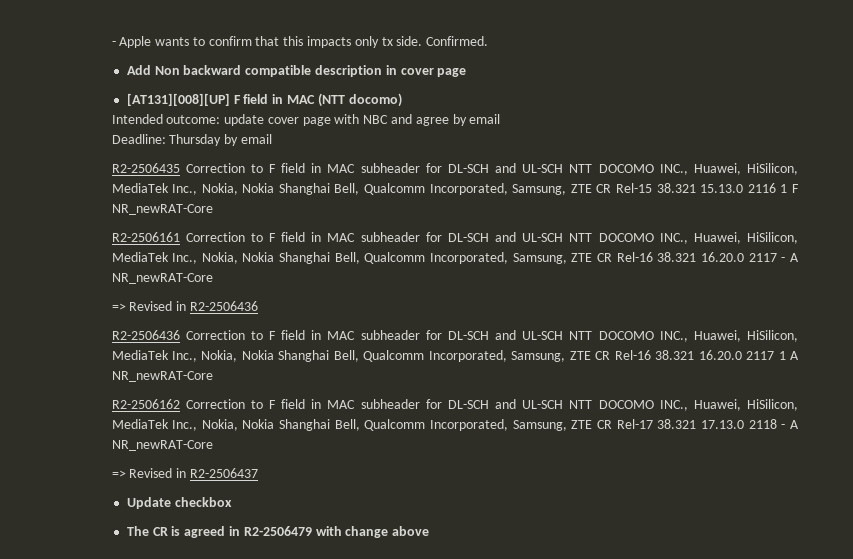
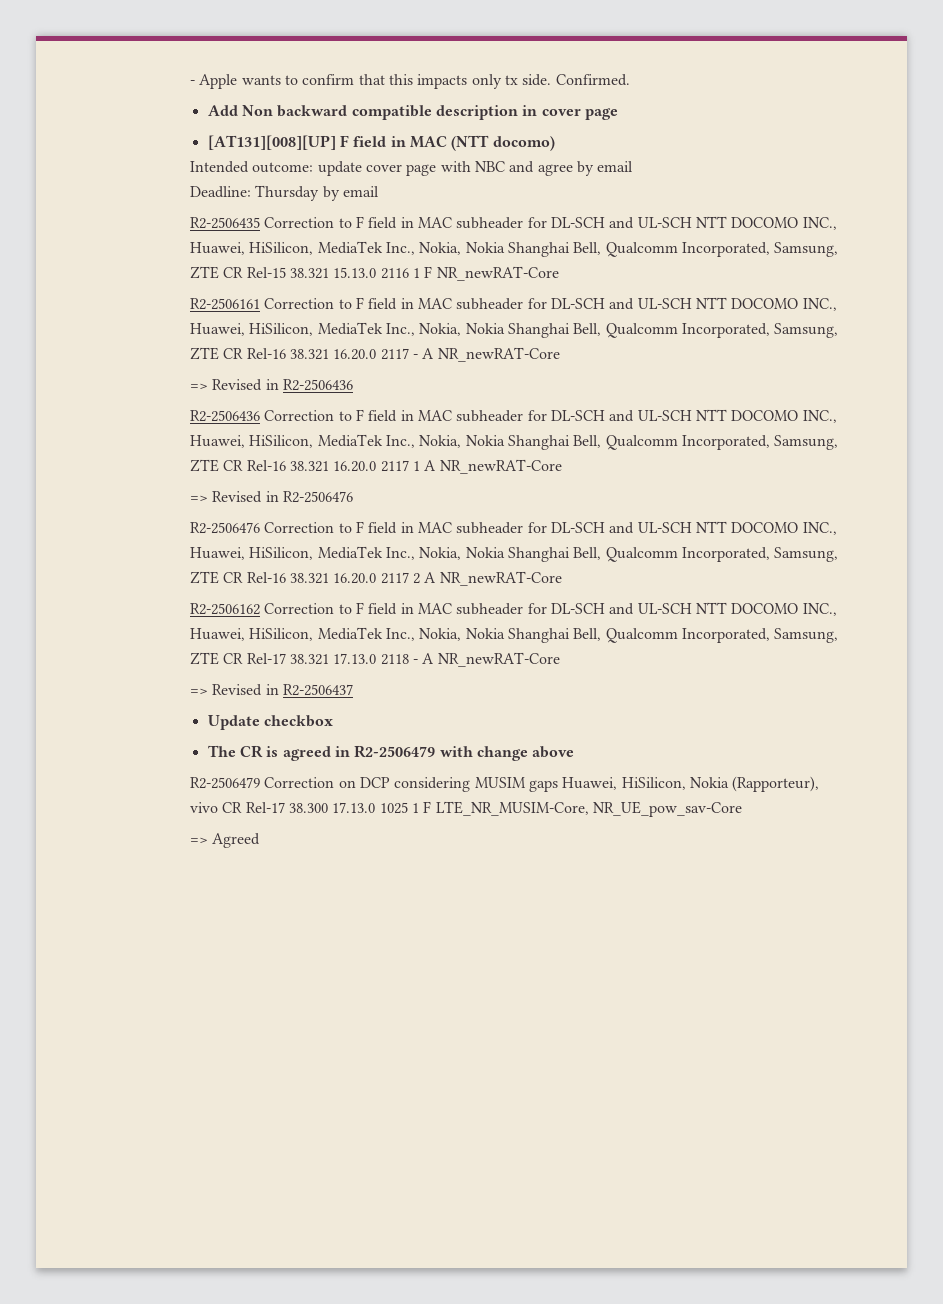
+ => Revised in R2-2506476
+ R2-2506476 Correction to F field in MAC subheader for DL-SCH and UL-SCH NTT DOCOMO INC., Huawei, HiSilicon, MediaTek Inc., Nokia, Nokia Shanghai Bell, Qualcomm Incorporated, Samsung, ZTE CR Rel-16 38.321 16.20.0 2117 2 A NR_newRAT-Core
+ R2-2506479 Correction on DCP considering MUSIM gaps Huawei, HiSilicon, Nokia (Rapporteur), vivo CR Rel-17 38.300 17.13.0 1025 1 F LTE_NR_MUSIM-Core, NR_UE_pow_sav-Core
+ => Agreed

